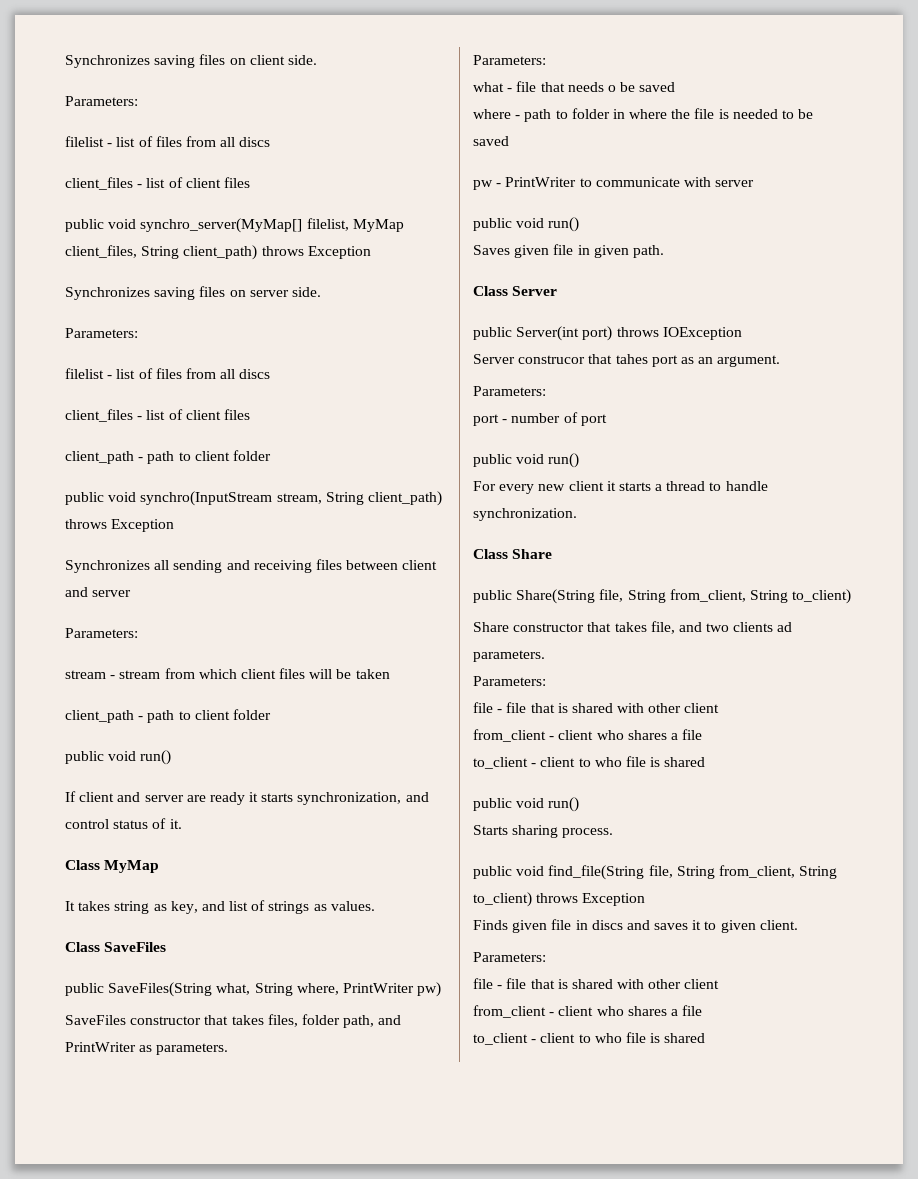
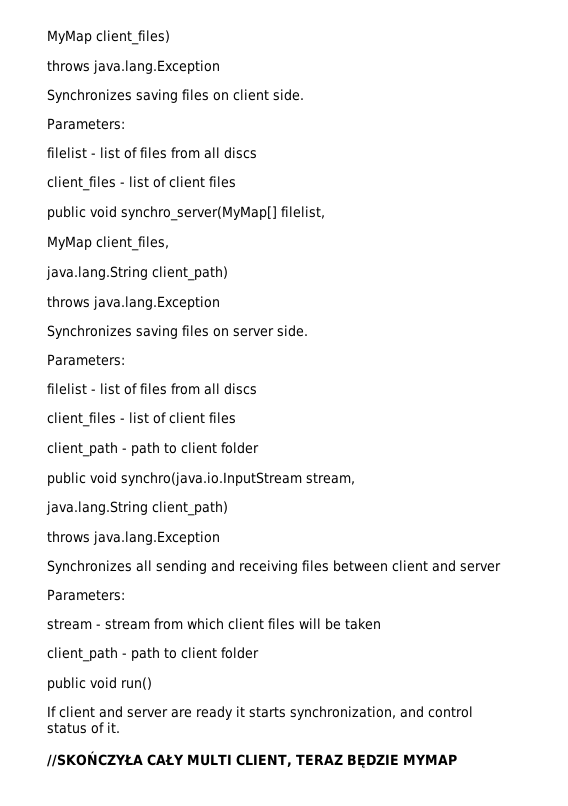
+ MyMap client_files)
+ throws java.lang.Exception
- public void synchro_server(MyMap[] filelist, MyMap client_files, String client_path) throws Exception
+ public void synchro_server(MyMap[] filelist,
+ MyMap client_files,
+ java.lang.String client_path)
+ throws java.lang.Exception
- public void synchro(InputStream stream, String client_path) throws Exception
+ public void synchro(java.io.InputStream stream,
+ java.lang.String client_path)
+ throws java.lang.Exception
- Class MyMap
- It takes string as key, and list of strings as values.
- Class SaveFiles
- public SaveFiles(String what, String where, PrintWriter pw)
- SaveFiles constructor that takes files, folder path, and PrintWriter as parameters.
- Parameters:
- what - file that needs o be saved
- where - path to folder in where the file is needed to be saved
- pw - PrintWriter to communicate with server
- public void run()
- Saves given file in given path.
- Class Server
- public Server(int port) throws IOException
- Server construcor that tahes port as an argument.
- Parameters:
- port - number of port
- public void run()
- For every new client it starts a thread to handle synchronization.
- Class Share
- public Share(String file, String from_client, String to_client)
- Share constructor that takes file, and two clients ad parameters.
- Parameters:
- file - file that is shared with other client
- from_client - client who shares a file
- to_client - client to who file is shared
- public void run()
- Starts sharing process.
- public void find_file(String file, String from_client, String to_client) throws Exception
- Finds given file in discs and saves it to given client.
- Parameters:
- file - file that is shared with other client
- from_client - client who shares a file
- to_client - client to who file is shared
+ //SKOŃCZYŁA CAŁY MULTI CLIENT, TERAZ BĘDZIE MYMAP

